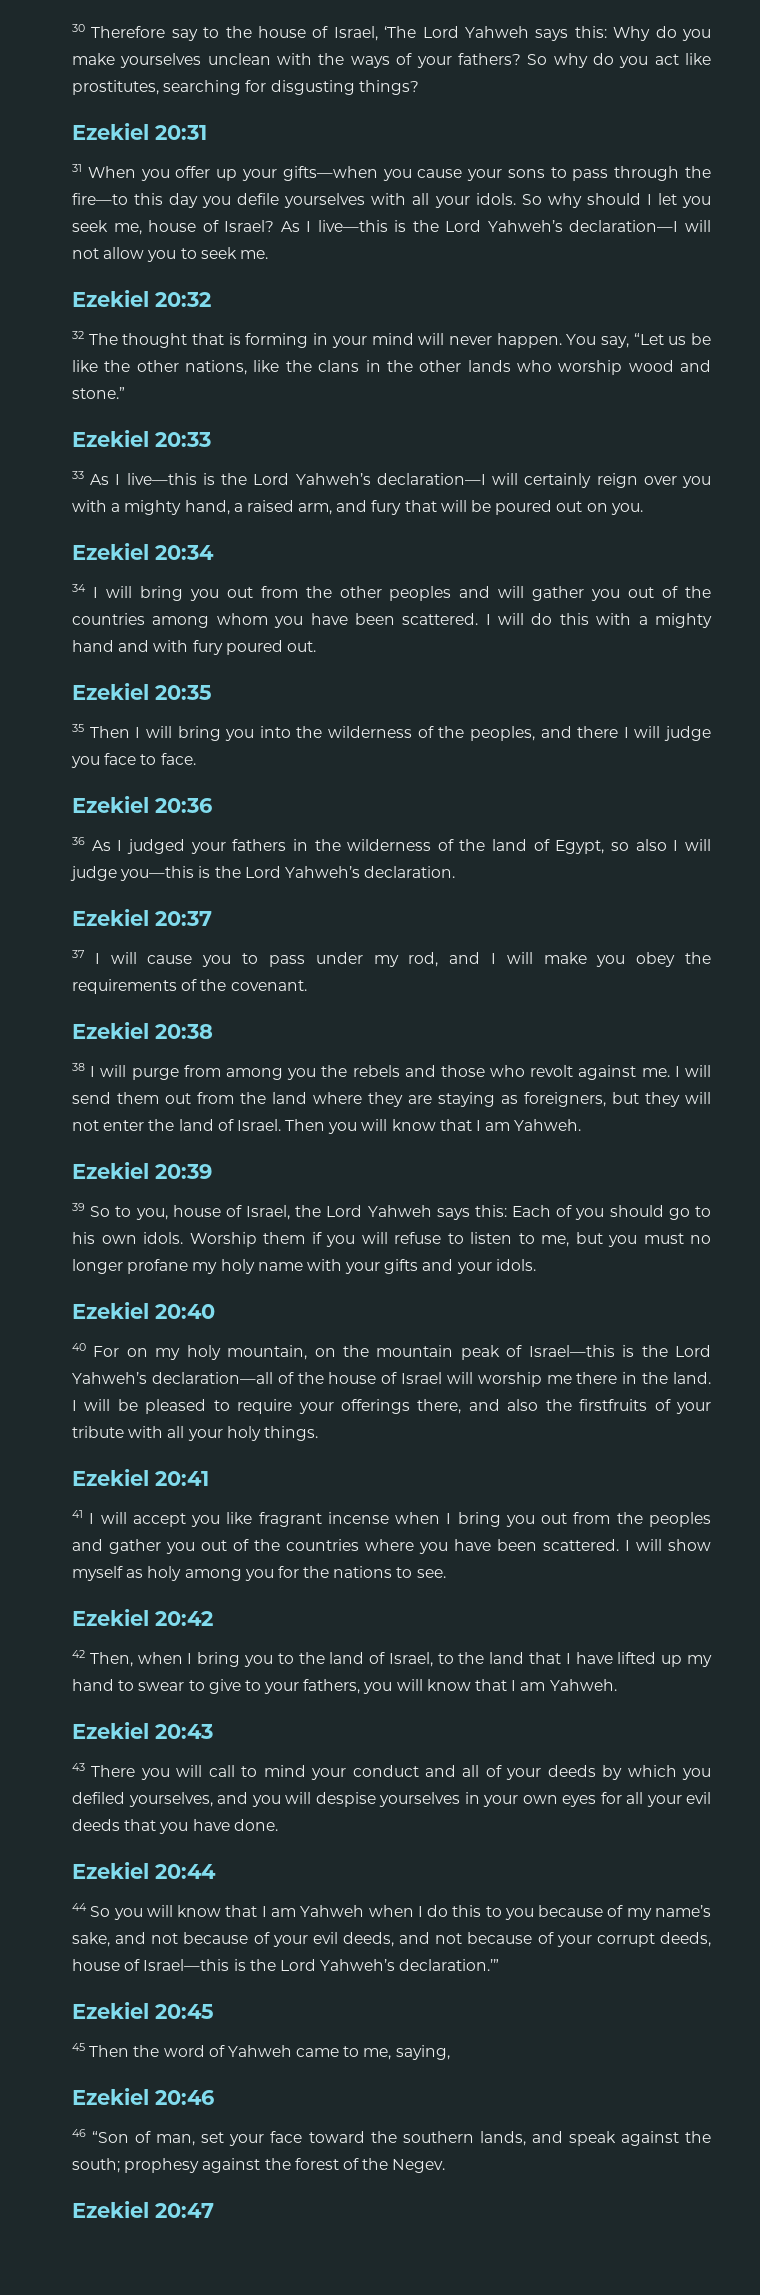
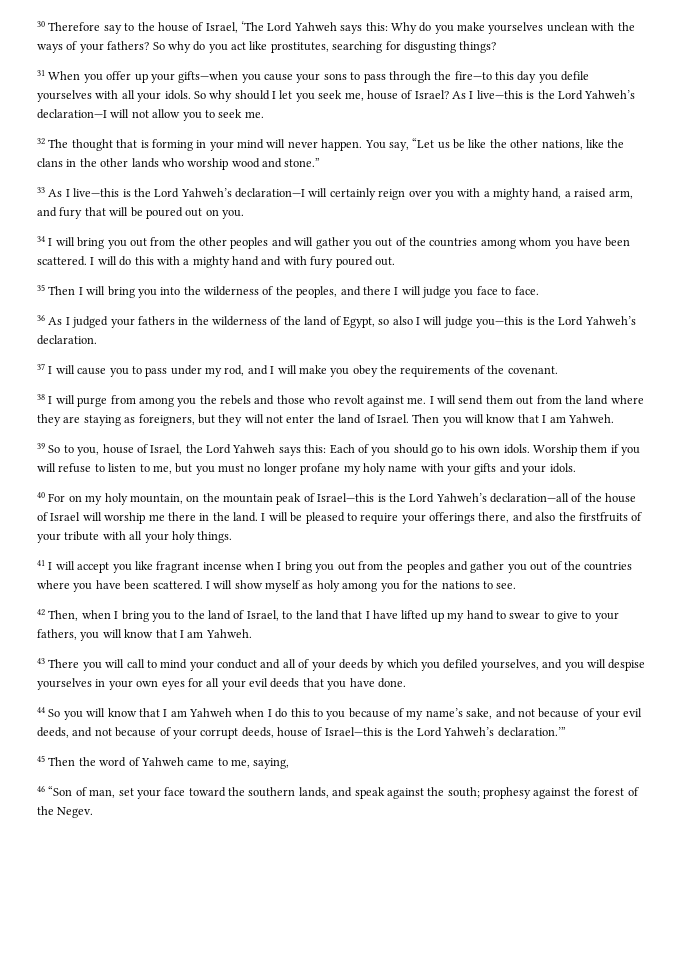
- Ezekiel 20:31
- Ezekiel 20:32
- Ezekiel 20:33
- Ezekiel 20:34
- Ezekiel 20:35
- Ezekiel 20:36
- Ezekiel 20:37
- Ezekiel 20:38
- Ezekiel 20:39
- Ezekiel 20:40
- Ezekiel 20:41
- Ezekiel 20:42
- Ezekiel 20:43
- Ezekiel 20:44
- Ezekiel 20:45
- Ezekiel 20:46
- Ezekiel 20:47

